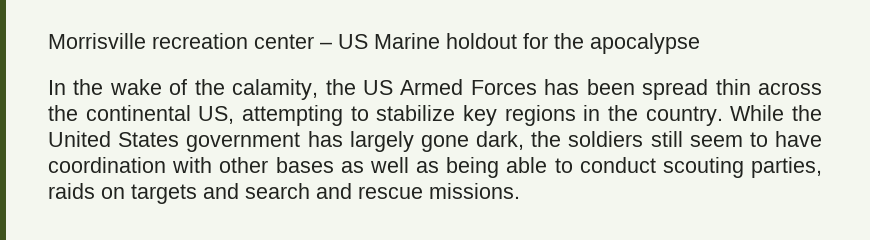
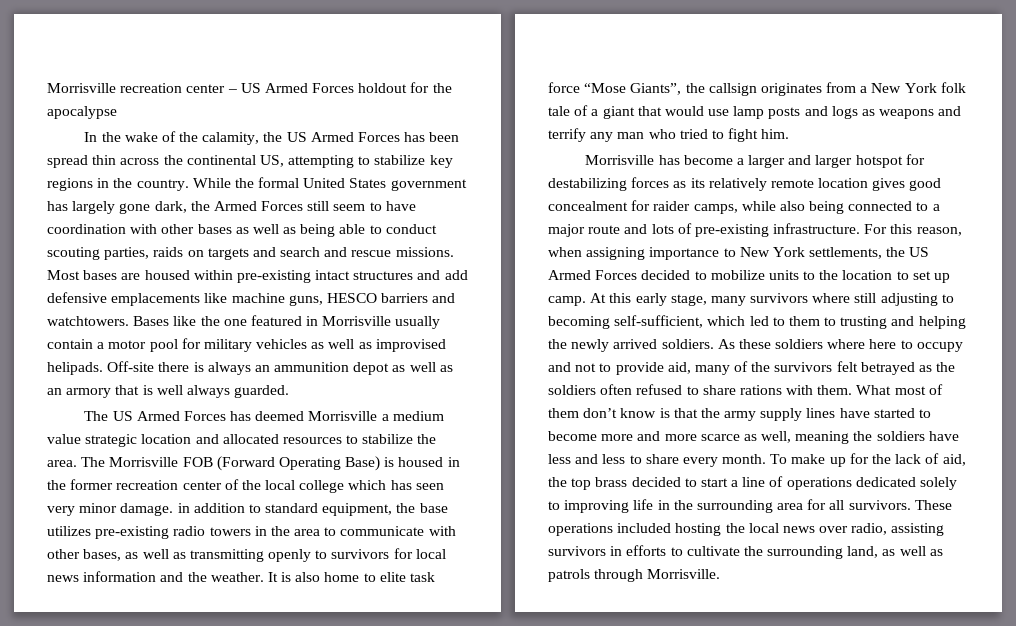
- Morrisville recreation center – US Marine holdout for the apocalypse
+ Morrisville recreation center – US Armed Forces holdout for the apocalypse
- While the United States government has largely gone dark, the soldiers still seem to have coordination with other bases as well as being able to conduct scouting parties, raids on targets and search and rescue missions.
+ While the formal United States government has largely gone dark, the Armed Forces still seem to have coordination with other bases as well as being able to conduct scouting parties, raids on targets and search and rescue missions.
+ Most bases are housed within pre-existing intact structures and add defensive emplacements like machine guns, HESCO barriers and watchtowers. Bases like the one featured in Morrisville usually contain a motor pool for military vehicles as well as improvised helipads. Off-site there is always an ammunition depot as well as an armory that is well always guarded.
+ The US Armed Forces has deemed Morrisville a medium value strategic location and allocated resources to stabilize the area. The Morrisville FOB (Forward Operating Base) is housed in the former recreation center of the local college which has seen very minor damage. in addition to standard equipment, the base utilizes pre-existing radio towers in the area to communicate with other bases, as well as transmitting openly to survivors for local news information and the weather. It is also home to elite task force “Mose Giants”, the callsign originates from a New York folk tale of a giant that would use lamp posts and logs as weapons and terrify any man who tried to fight him.
+ Morrisville has become a larger and larger hotspot for destabilizing forces as its relatively remote location gives good concealment for raider camps, while also being connected to a major route and lots of pre-existing infrastructure. For this reason, when assigning importance to New York settlements, the US Armed Forces decided to mobilize units to the location to set up camp. At this early stage, many survivors where still adjusting to becoming self-sufficient, which led to them to trusting and helping the newly arrived soldiers. As these soldiers where here to occupy and not to provide aid, many of the survivors felt betrayed as the soldiers often refused to share rations with them. What most of them don’t know is that the army supply lines have started to become more and more scarce as well, meaning the soldiers have less and less to share every month. To make up for the lack of aid, the top brass decided to start a line of operations dedicated solely to improving life in the surrounding area for all survivors. These operations included hosting the local news over radio, assisting survivors in efforts to cultivate the surrounding land, as well as patrols through Morrisville.

